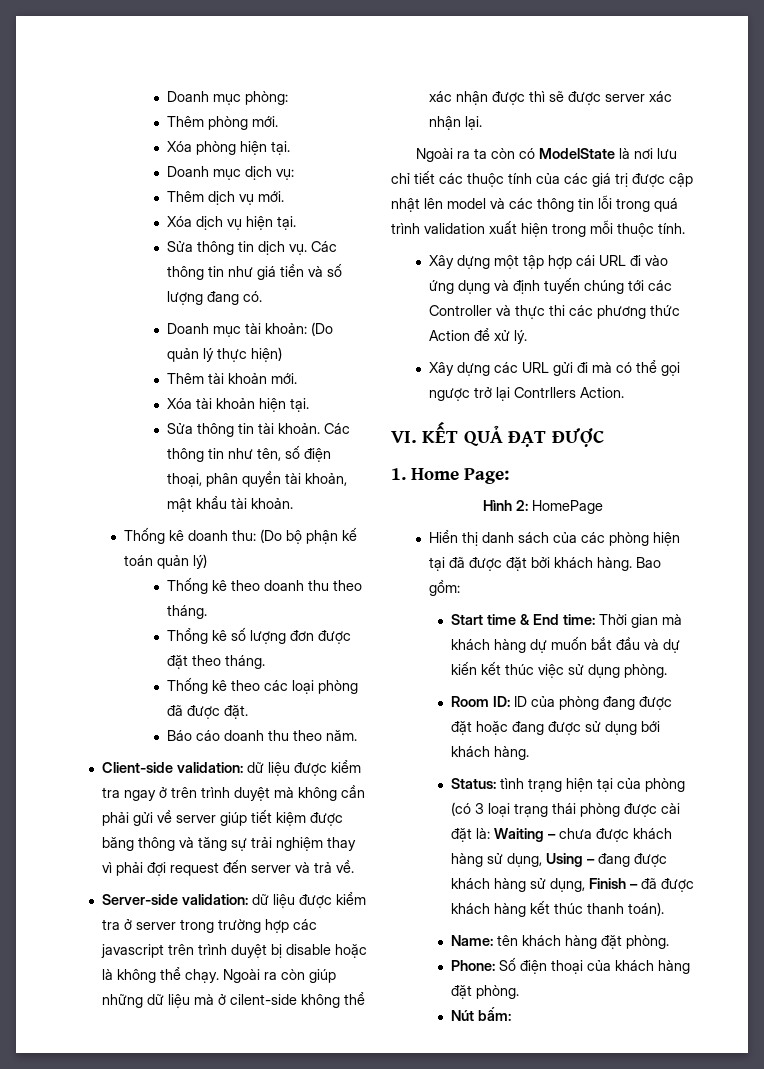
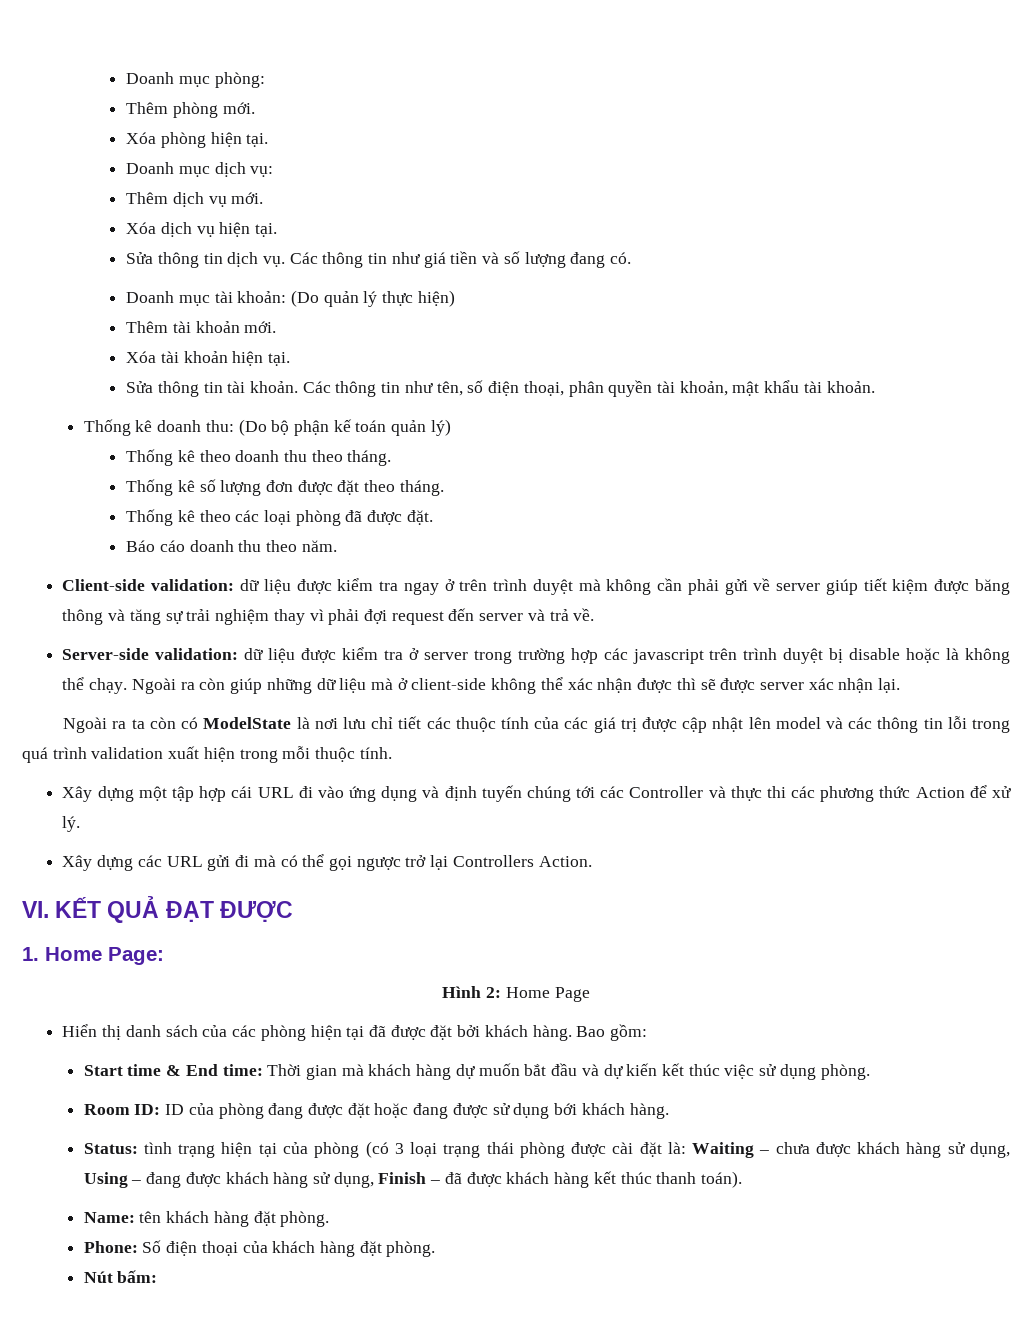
- Thổng kê số lượng đơn được đặt theo tháng.
+ Thống kê số lượng đơn được đặt theo tháng.
- Ngoài ra còn giúp những dữ liệu mà ở cilent-side không thể xác nhận được thì sẽ được server xác nhận lại.
+ Ngoài ra còn giúp những dữ liệu mà ở client-side không thể xác nhận được thì sẽ được server xác nhận lại.
- Xây dựng các URL gửi đi mà có thể gọi ngược trở lại Contrllers Action.
+ Xây dựng các URL gửi đi mà có thể gọi ngược trở lại Controllers Action.
- Hình 2: HomePage
+ Hình 2: Home Page

